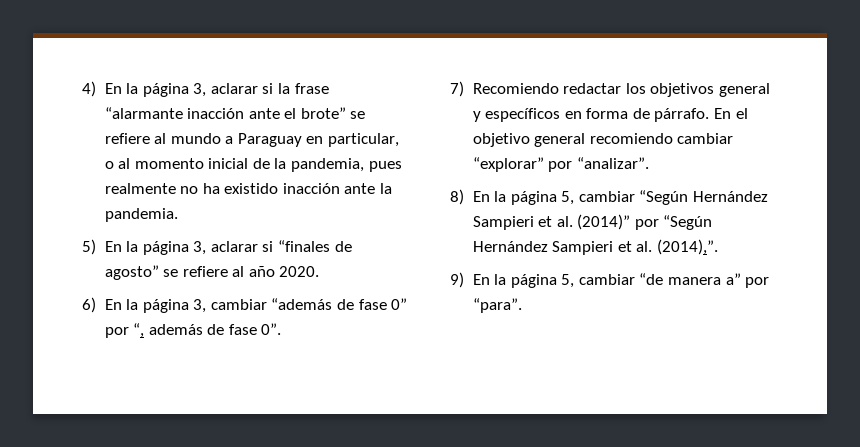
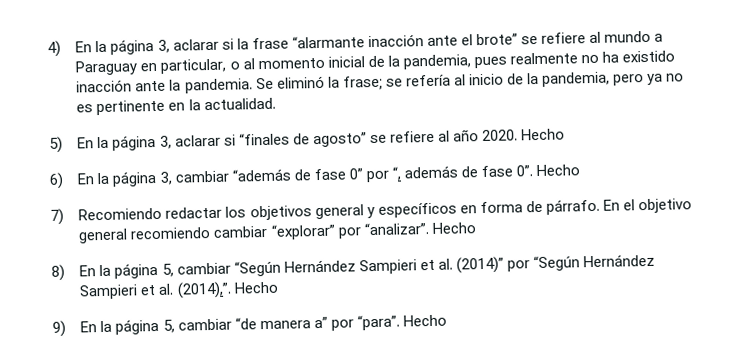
+ Se eliminó la frase; se refería al inicio de la pandemia, pero ya no es pertinente en la actualidad.
- 5) En la página 3, aclarar si “finales de agosto” se refiere al año 2020.
+ 5) En la página 3, aclarar si “finales de agosto” se refiere al año 2020. Hecho
- 6) En la página 3, cambiar “además de fase 0” por “, además de fase 0”.
+ 6) En la página 3, cambiar “además de fase 0” por “, además de fase 0”. Hecho
- En el objetivo general recomiendo cambiar “explorar” por “analizar”.
+ En el objetivo general recomiendo cambiar “explorar” por “analizar”. Hecho
- 8) En la página 5, cambiar “Según Hernández Sampieri et al. (2014)” por “Según Hernández Sampieri et al. (2014),”.
+ 8) En la página 5, cambiar “Según Hernández Sampieri et al. (2014)” por “Según Hernández Sampieri et al. (2014),”. Hecho
- 9) En la página 5, cambiar “de manera a” por “para”.
+ 9) En la página 5, cambiar “de manera a” por “para”. Hecho

